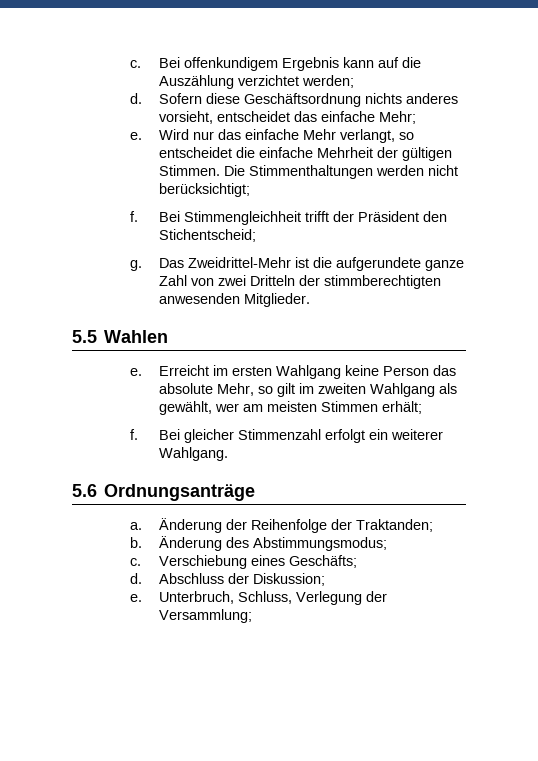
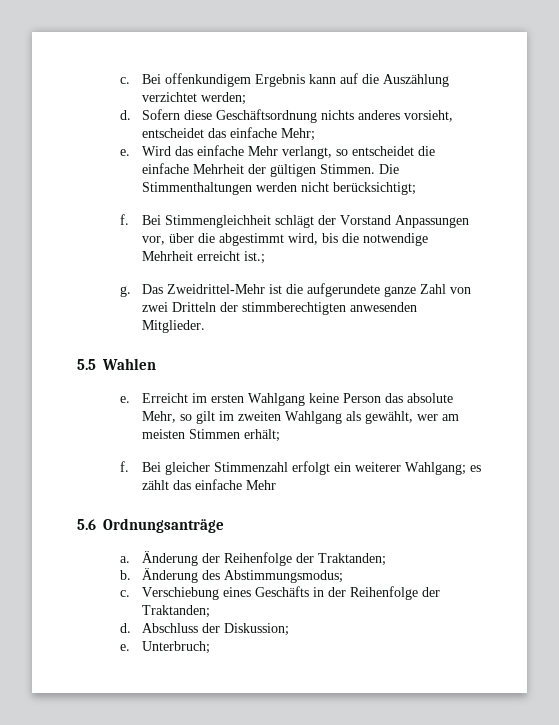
- Wird nur das einfache Mehr verlangt, so entscheidet die einfache Mehrheit der gültigen Stimmen.
+ Wird das einfache Mehr verlangt, so entscheidet die einfache Mehrheit der gültigen Stimmen.
- Bei Stimmengleichheit trifft der Präsident den Stichentscheid;
+ Bei Stimmengleichheit schlägt der Vorstand Anpassungen vor, über die abgestimmt wird, bis die notwendige Mehrheit erreicht ist.;
- Bei gleicher Stimmenzahl erfolgt ein weiterer Wahlgang.
+ Bei gleicher Stimmenzahl erfolgt ein weiterer Wahlgang; es zählt das einfache Mehr
- Verschiebung eines Geschäfts;
+ Verschiebung eines Geschäfts in der Reihenfolge der Traktanden;
- Unterbruch, Schluss, Verlegung der Versammlung;
+ Unterbruch;

